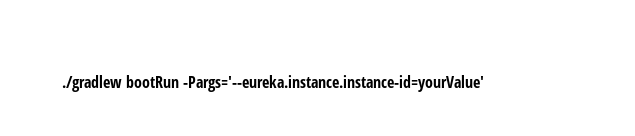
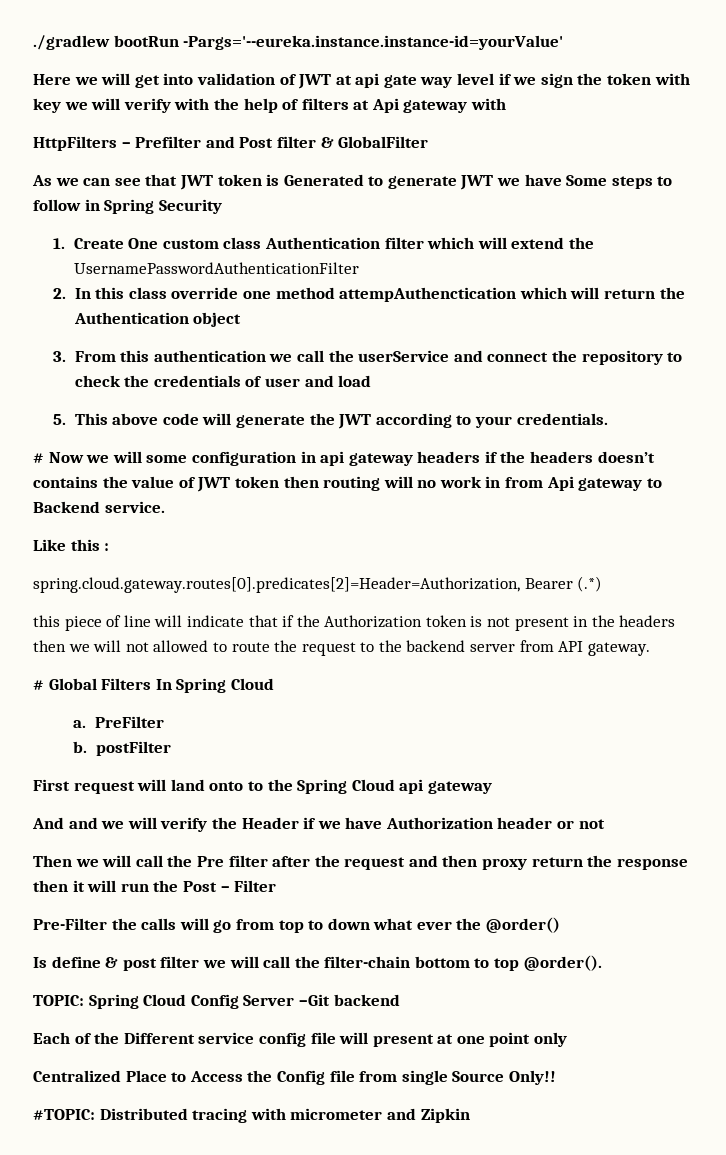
+ Here we will get into validation of JWT at api gate way level if we sign the token with key we will verify with the help of filters at Api gateway with
+ HttpFilters – Prefilter and Post filter & GlobalFilter
+ As we can see that JWT token is Generated to generate JWT we have Some steps to follow in Spring Security
+ 1. Create One custom class Authentication filter which will extend the UsernamePasswordAuthenticationFilter
+ 2. In this class override one method attempAuthenctication which will return the Authentication object
+ 3. From this authentication we call the userService and connect the repository to check the credentials of user and load
+ 5. This above code will generate the JWT according to your credentials.
+ # Now we will some configuration in api gateway headers if the headers doesn’t contains the value of JWT token then routing will no work in from Api gateway to Backend service.
+ Like this :
+ spring.cloud.gateway.routes[0].predicates[2]=Header=Authorization, Bearer (.*)
+ this piece of line will indicate that if the Authorization token is not present in the headers then we will not allowed to route the request to the backend server from API gateway.
+ # Global Filters In Spring Cloud
+ a. PreFilter
+ b. postFilter
+ First request will land onto to the Spring Cloud api gateway
+ And and we will verify the Header if we have Authorization header or not
+ Then we will call the Pre filter after the request and then proxy return the response then it will run the Post – Filter
+ Pre-Filter the calls will go from top to down what ever the @order()
+ Is define & post filter we will call the filter-chain bottom to top @order().
+ TOPIC: Spring Cloud Config Server –Git backend
+ Each of the Different service config file will present at one point only
+ Centralized Place to Access the Config file from single Source Only!!
+ #TOPIC: Distributed tracing with micrometer and Zipkin

